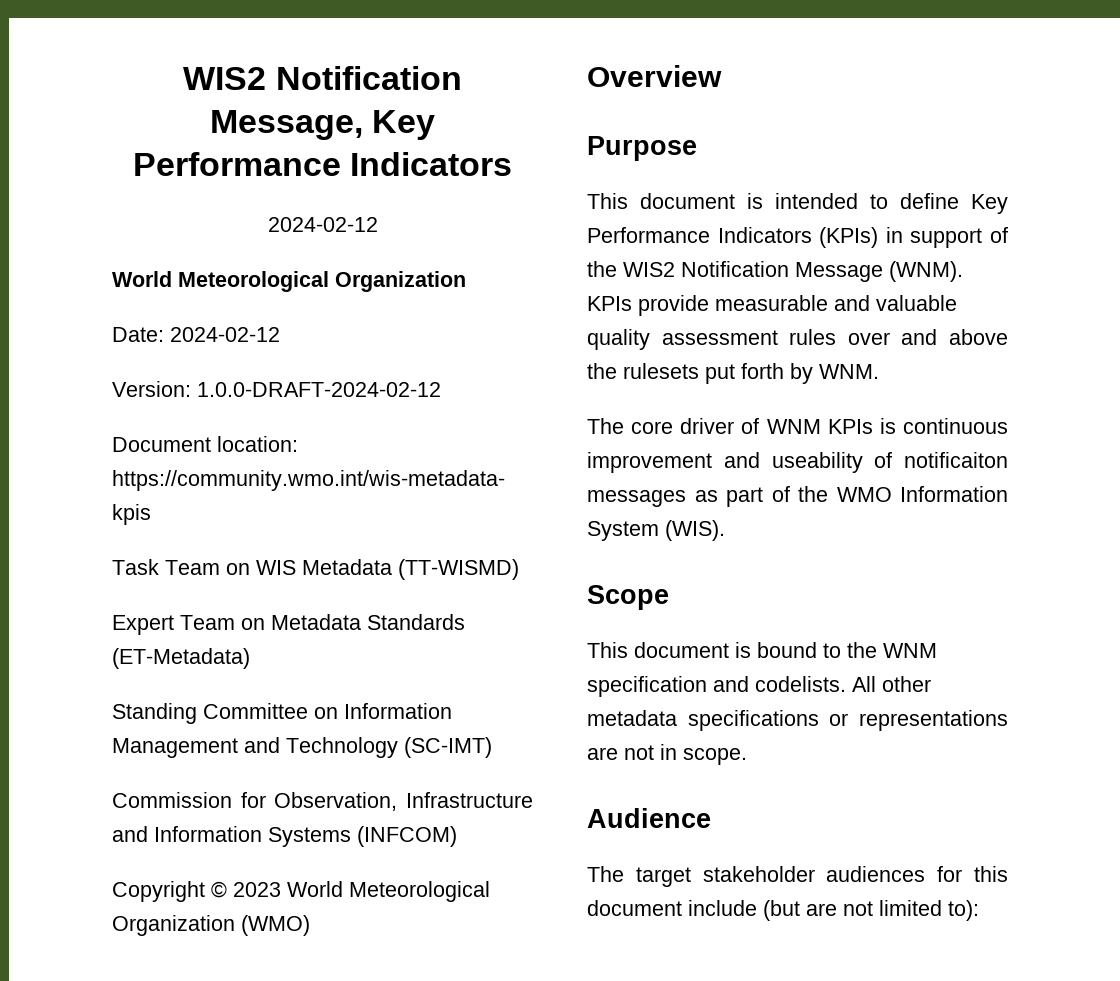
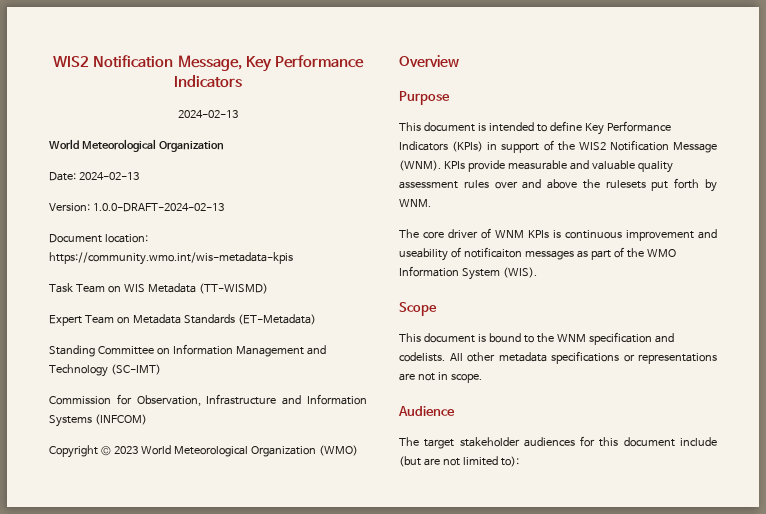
  WIS2 Notification Message, Key Performance Indicators
- 2024-02-12
+ 2024-02-13
- Date: 2024-02-12
+ Date: 2024-02-13
- Version: 1.0.0-DRAFT-2024-02-12
+ Version: 1.0.0-DRAFT-2024-02-13

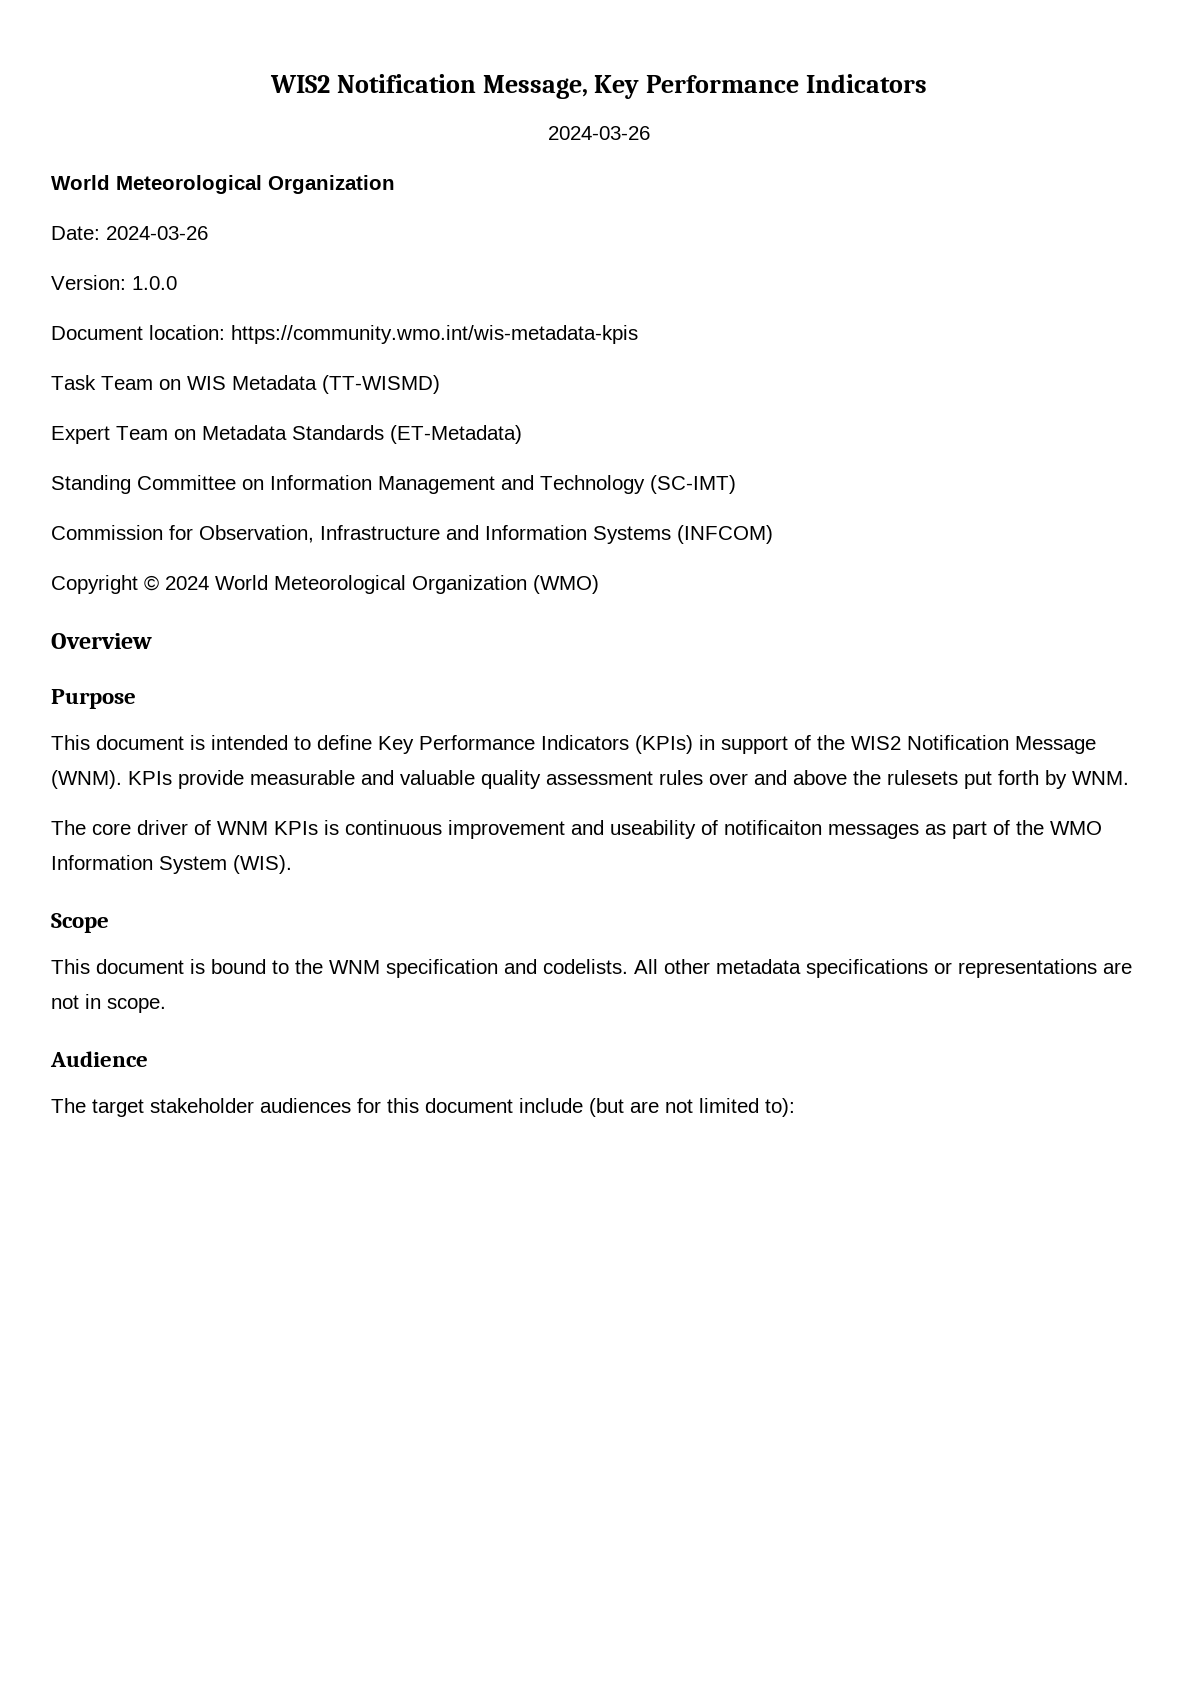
  WIS2 Notification Message, Key Performance Indicators
- 2024-02-13
+ 2024-03-26
- Date: 2024-02-13
+ Date: 2024-03-26
- Version: 1.0.0-DRAFT-2024-02-13
+ Version: 1.0.0
- Copyright © 2023 World Meteorological Organization (WMO)
+ Copyright © 2024 World Meteorological Organization (WMO)

